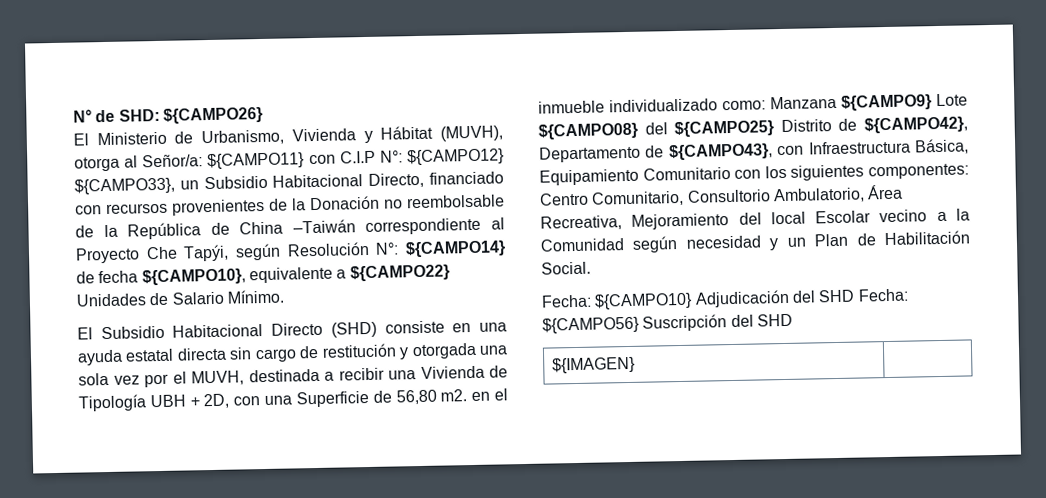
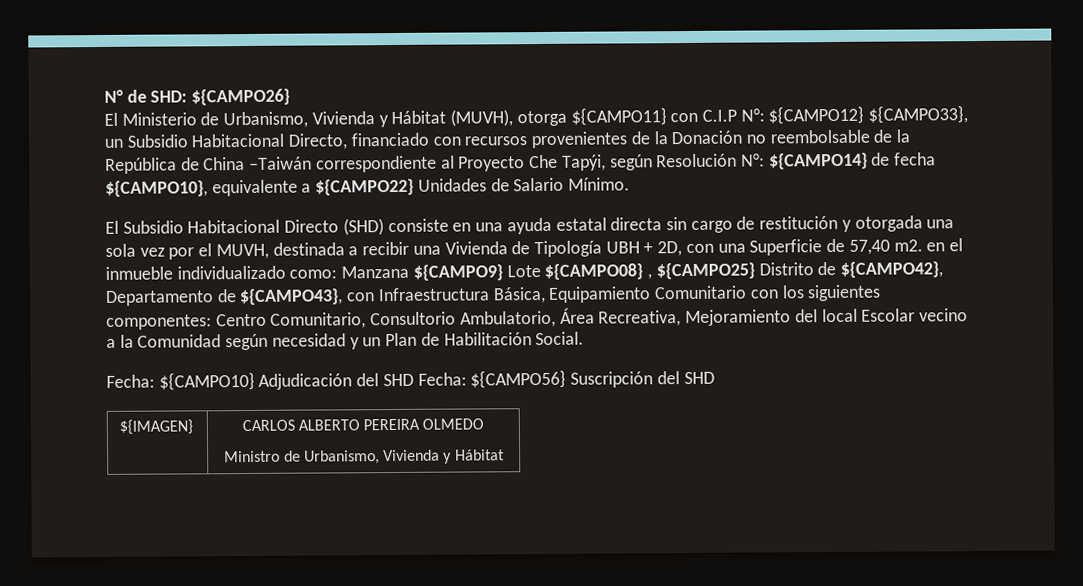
- El Ministerio de Urbanismo, Vivienda y Hábitat (MUVH), otorga al Señor/a: ${CAMPO11} con C.I.P N°: ${CAMPO12} ${CAMPO33}, un Subsidio Habitacional Directo, financiado con recursos provenientes de la Donación no reembolsable de la República de China –Taiwán correspondiente al Proyecto Che Tapýi, según Resolución N°: ${CAMPO14} de fecha ${CAMPO10}, equivalente a ${CAMPO22} Unidades de Salario Mínimo.
+ El Ministerio de Urbanismo, Vivienda y Hábitat (MUVH), otorga ${CAMPO11} con C.I.P N°: ${CAMPO12} ${CAMPO33}, un Subsidio Habitacional Directo, financiado con recursos provenientes de la Donación no reembolsable de la República de China –Taiwán correspondiente al Proyecto Che Tapýi, según Resolución N°: ${CAMPO14} de fecha ${CAMPO10}, equivalente a ${CAMPO22} Unidades de Salario Mínimo.
- El Subsidio Habitacional Directo (SHD) consiste en una ayuda estatal directa sin cargo de restitución y otorgada una sola vez por el MUVH, destinada a recibir una Vivienda de Tipología UBH + 2D, con una Superficie de 56,80 m2. en el inmueble individualizado como:
+ El Subsidio Habitacional Directo (SHD) consiste en una ayuda estatal directa sin cargo de restitución y otorgada una sola vez por el MUVH, destinada a recibir una Vivienda de Tipología UBH + 2D, con una Superficie de 57,40 m2. en el inmueble individualizado como:
- Manzana ${CAMPO9} Lote ${CAMPO08} del ${CAMPO25} Distrito de ${CAMPO42}, Departamento de ${CAMPO43}, con Infraestructura Básica, Equipamiento Comunitario con los siguientes componentes:
+ Manzana ${CAMPO9} Lote ${CAMPO08} , ${CAMPO25} Distrito de ${CAMPO42}, Departamento de ${CAMPO43}, con Infraestructura Básica, Equipamiento Comunitario con los siguientes componentes:
- ${IMAGEN} |
+ ${IMAGEN} | CARLOS ALBERTO PEREIRA OLMEDO
+ Ministro de Urbanismo, Vivienda y Hábitat

